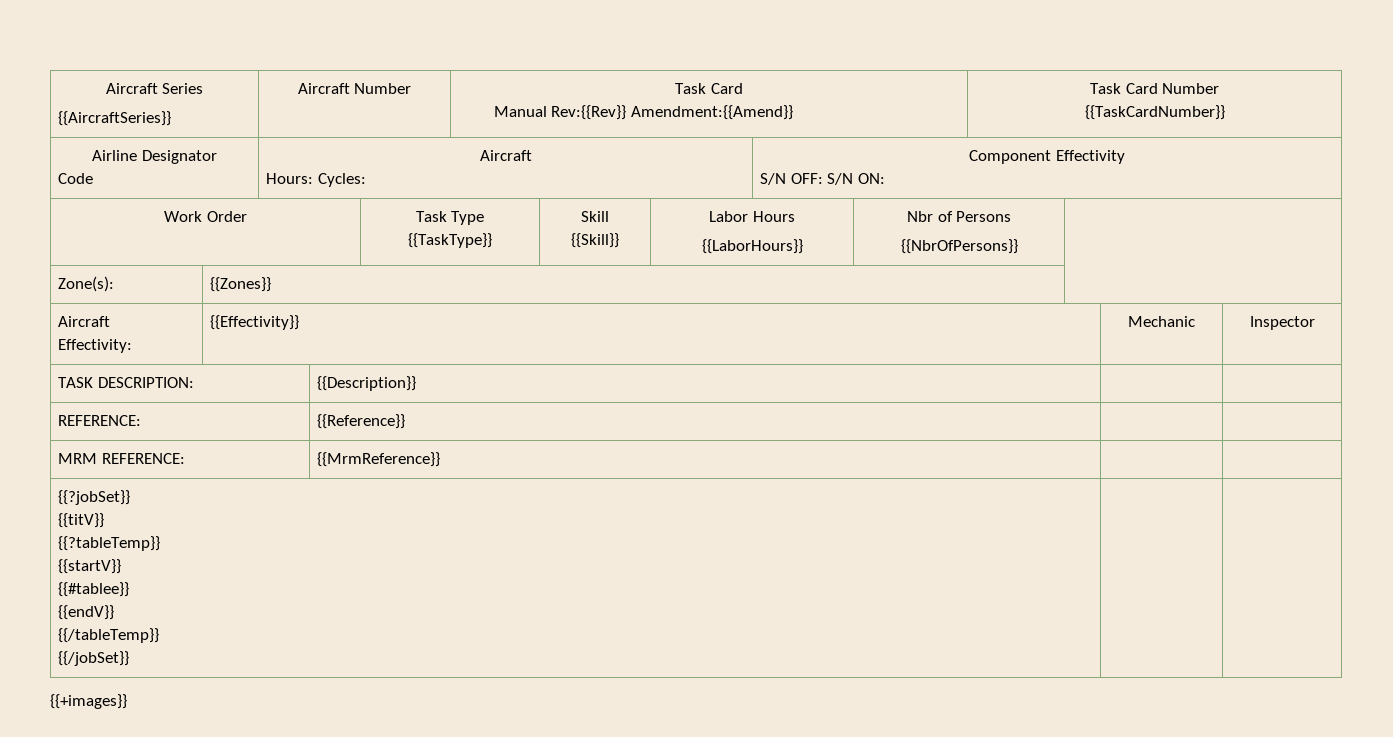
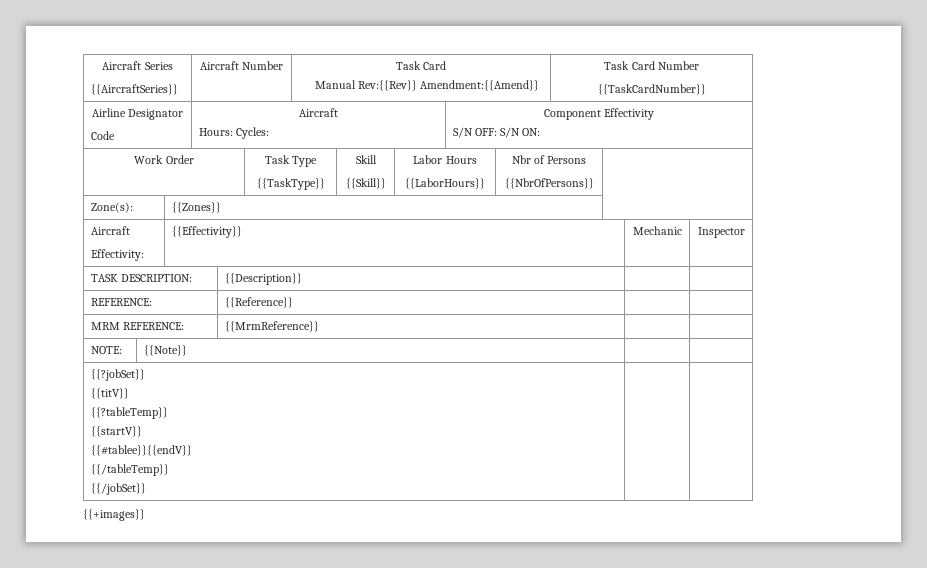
+ NOTE: | {{Note}} | |
  {{?jobSet}}
  {{titV}}
  {{?tableTemp}}
  {{startV}}
- {{#tablee}}
- {{endV}}
+ {{#tablee}}{{endV}}

